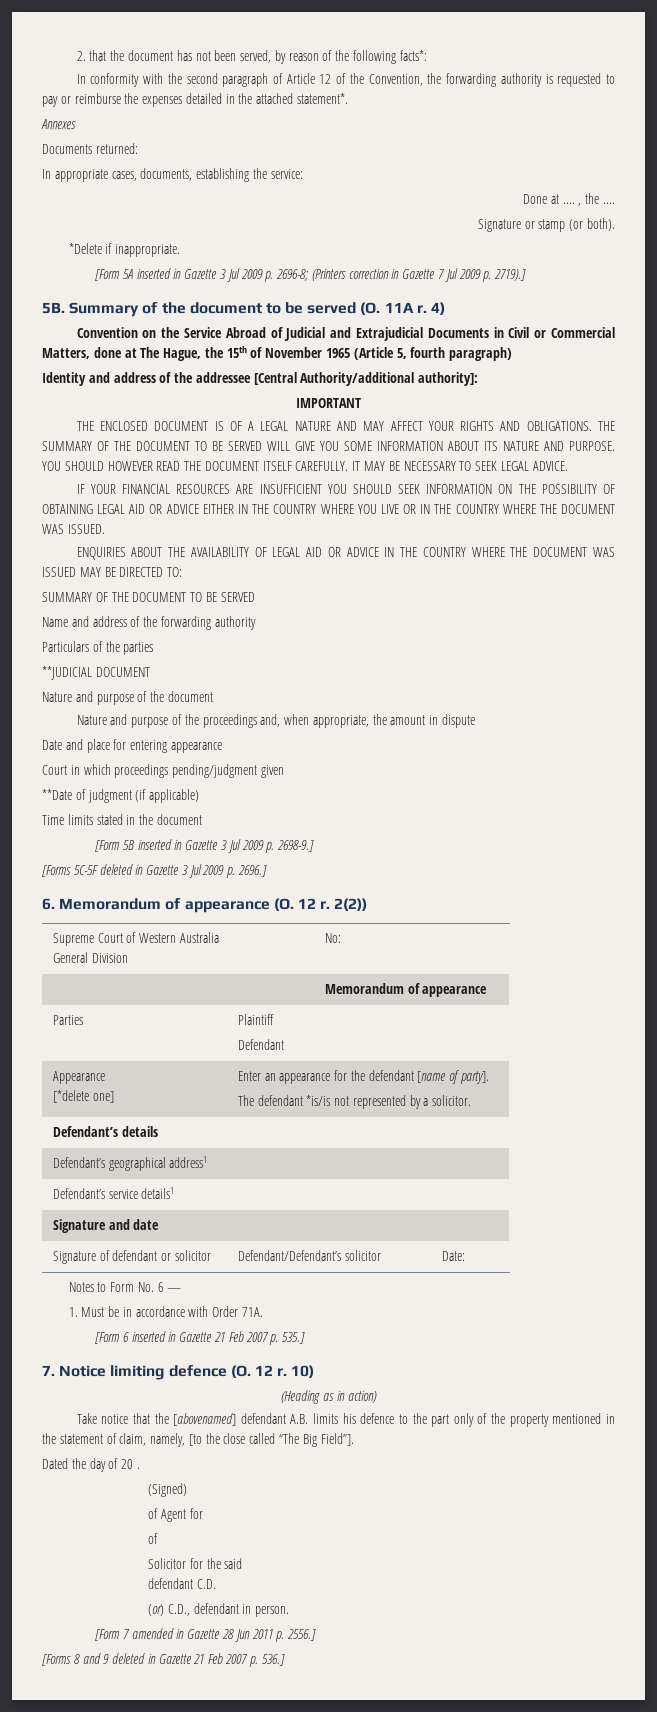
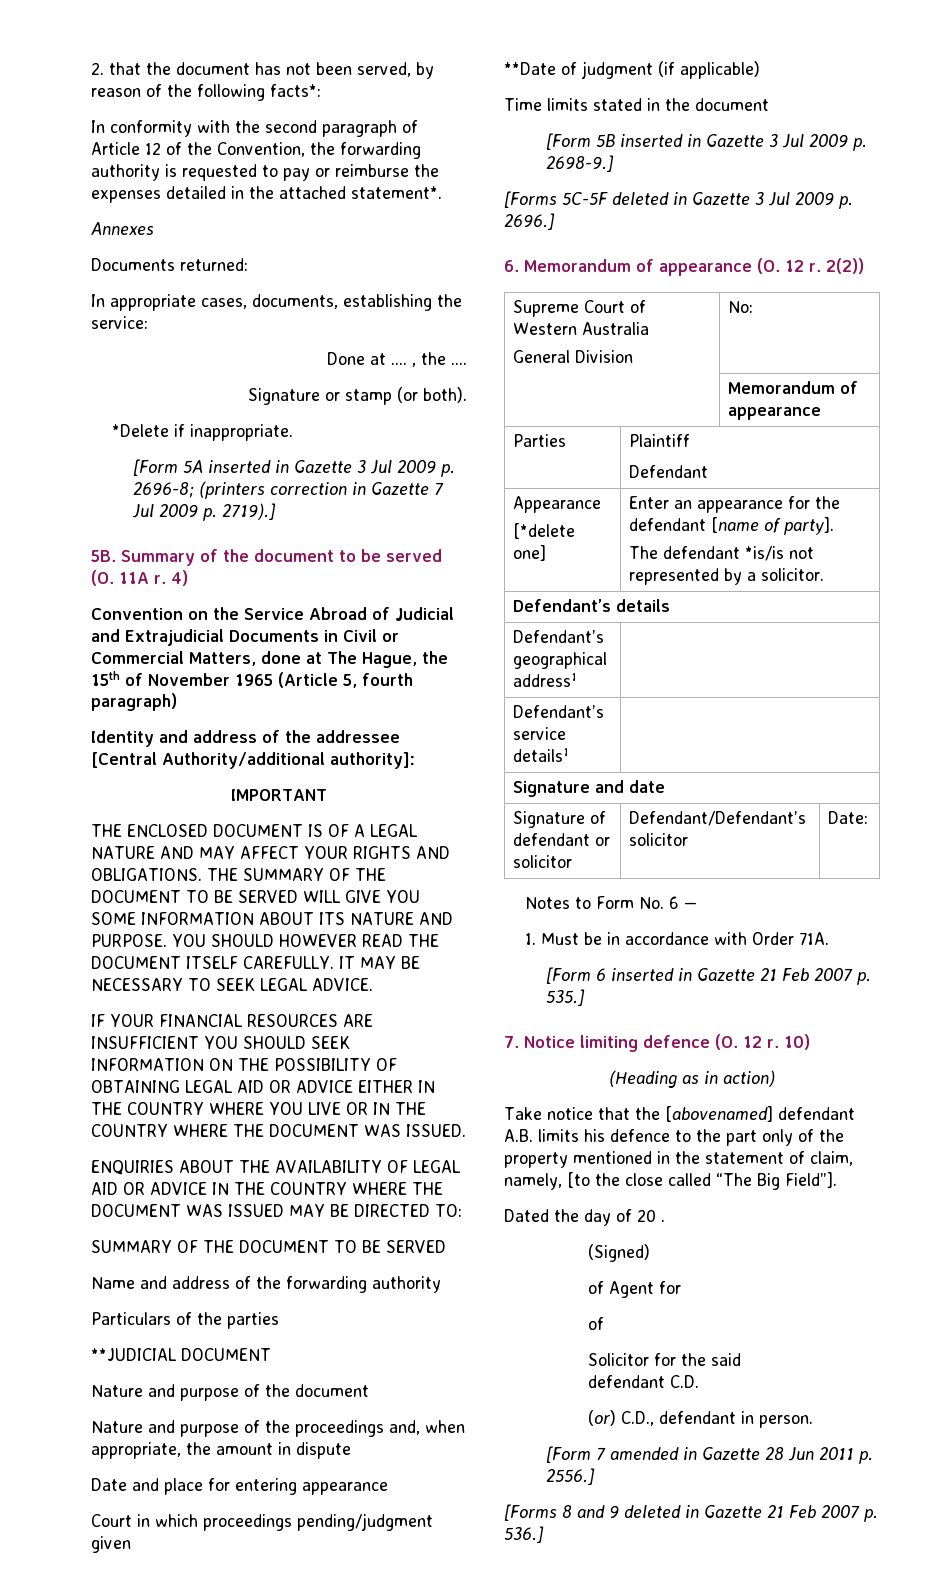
- [Form 5A inserted in Gazette 3 Jul 2009 p. 2696-8; (Printers correction in Gazette 7 Jul 2009 p. 2719).]
+ [Form 5A inserted in Gazette 3 Jul 2009 p. 2696-8; (printers correction in Gazette 7 Jul 2009 p. 2719).]

